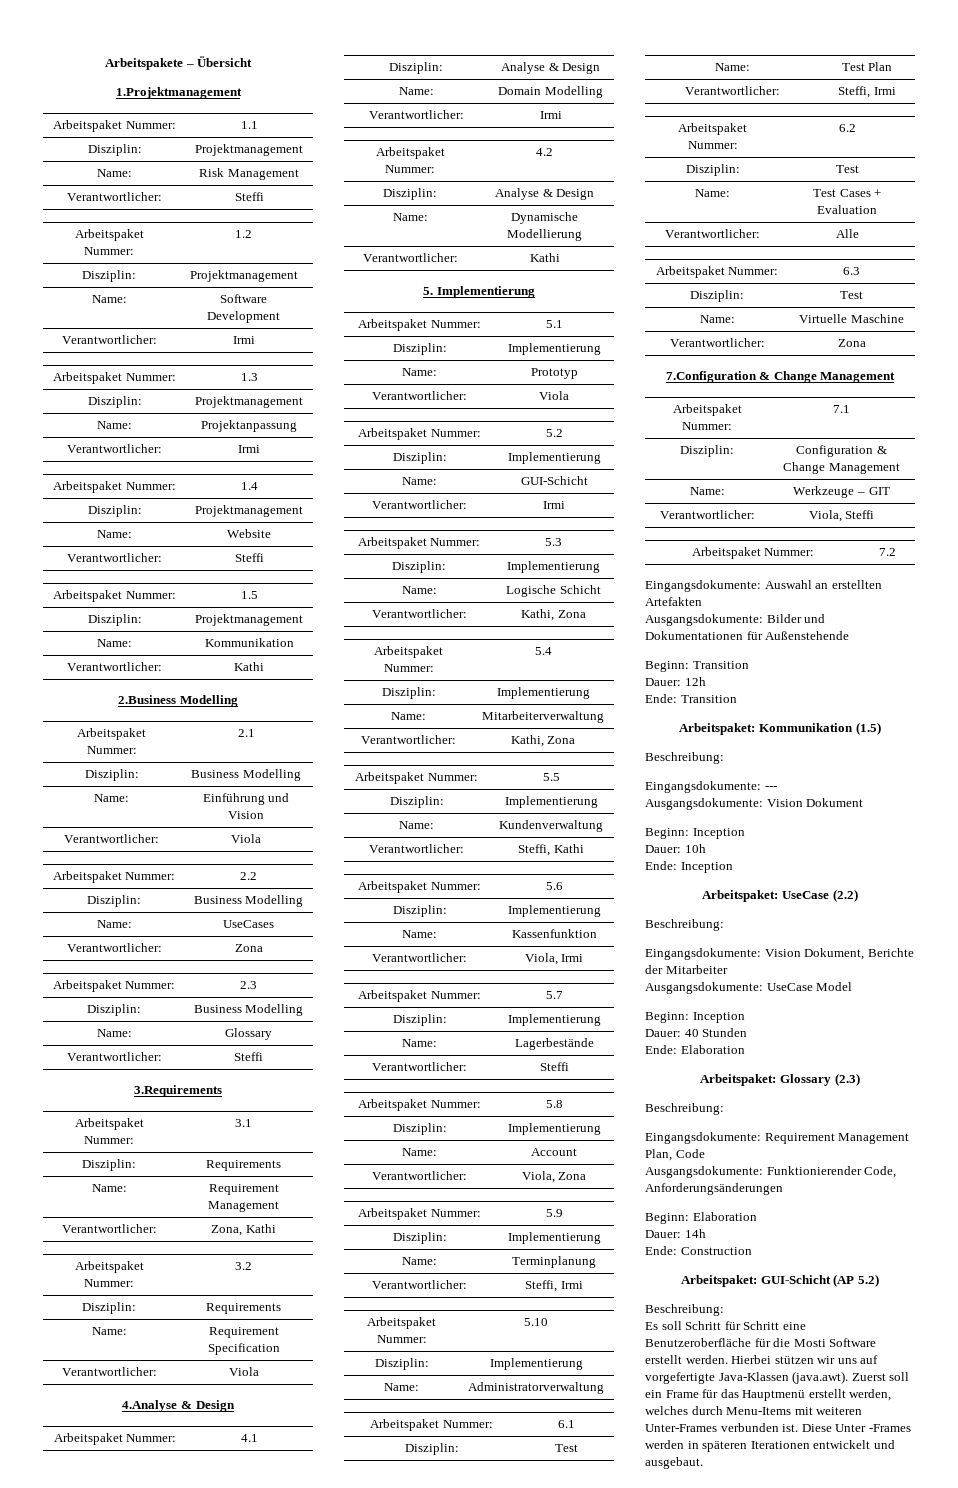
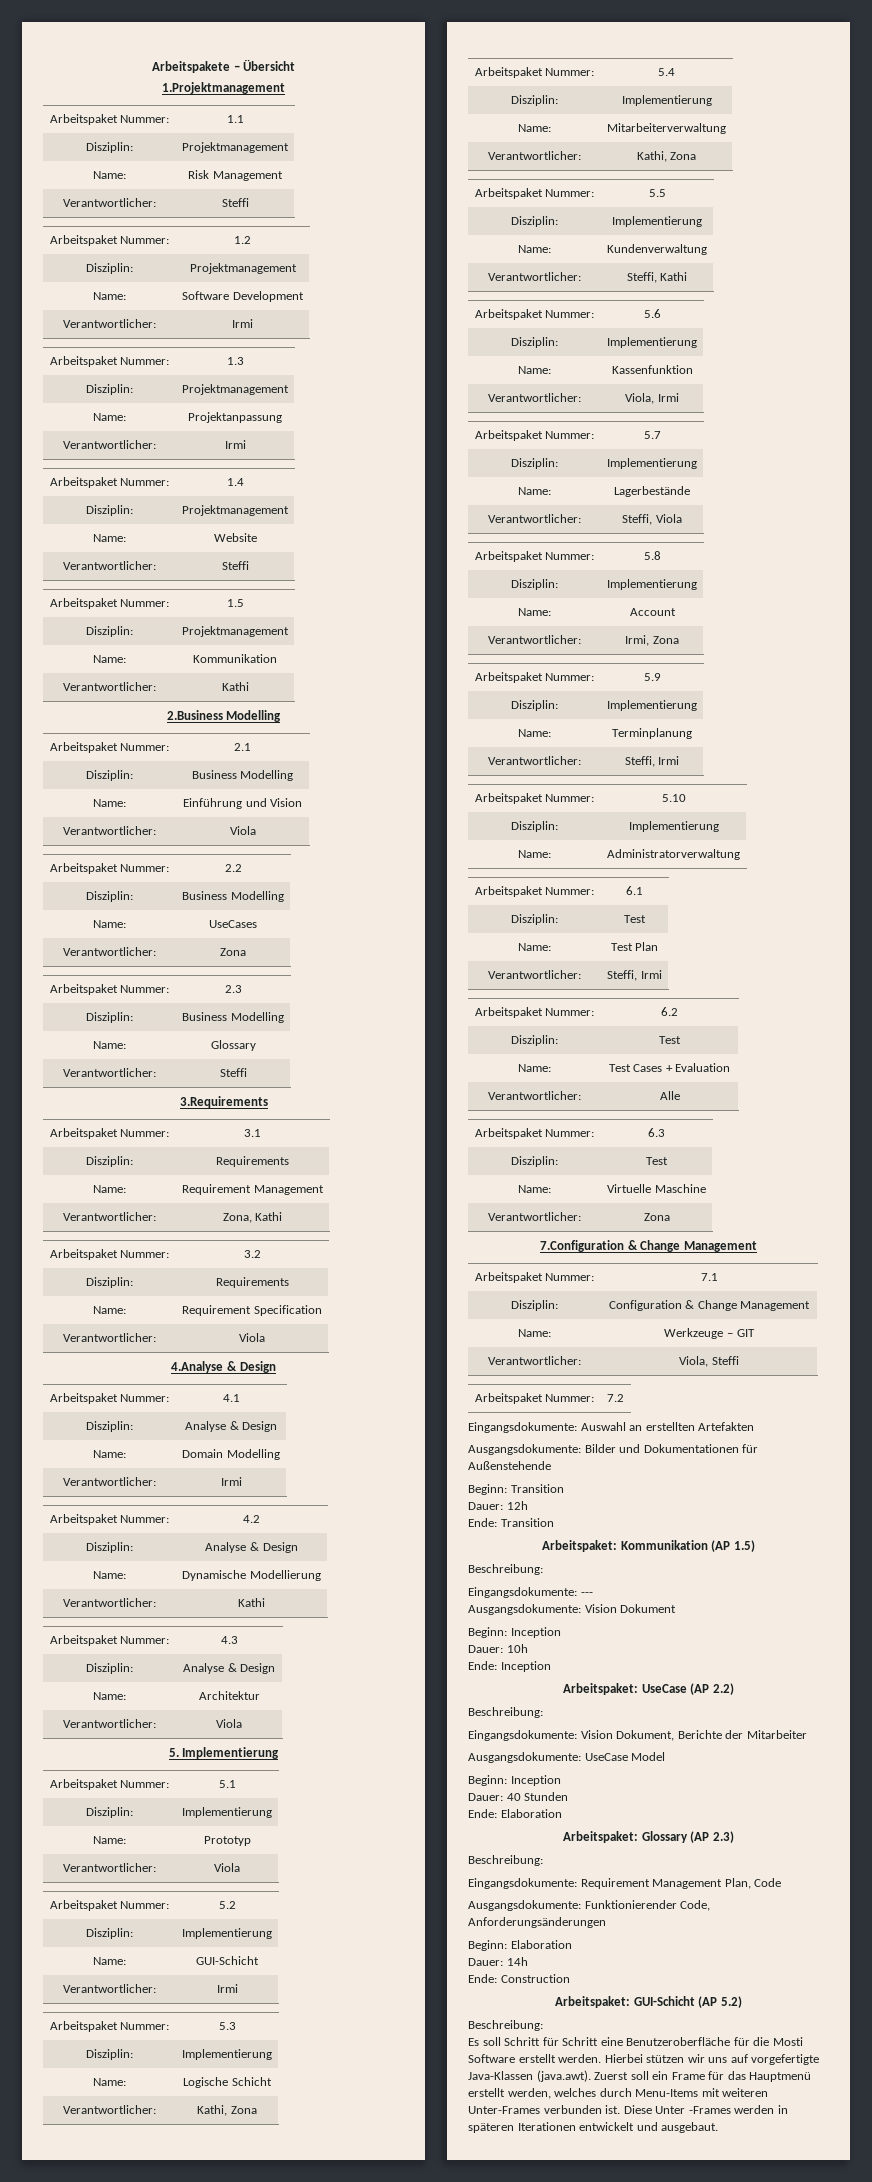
+ Arbeitspaket Nummer: | 4.3
+ Disziplin: | Analyse & Design
+ Name: | Architektur
+ Verantwortlicher: | Viola
  Name: | Lagerbestände
- Verantwortlicher: | Steffi
+ Verantwortlicher: | Steffi, Viola
- Verantwortlicher: | Viola, Zona
+ Verantwortlicher: | Irmi, Zona
- Arbeitspaket: Kommunikation (1.5)
+ Arbeitspaket: Kommunikation (AP 1.5)
- Arbeitspaket: UseCase (2.2)
+ Arbeitspaket: UseCase (AP 2.2)
- Arbeitspaket: Glossary (2.3)
+ Arbeitspaket: Glossary (AP 2.3)

